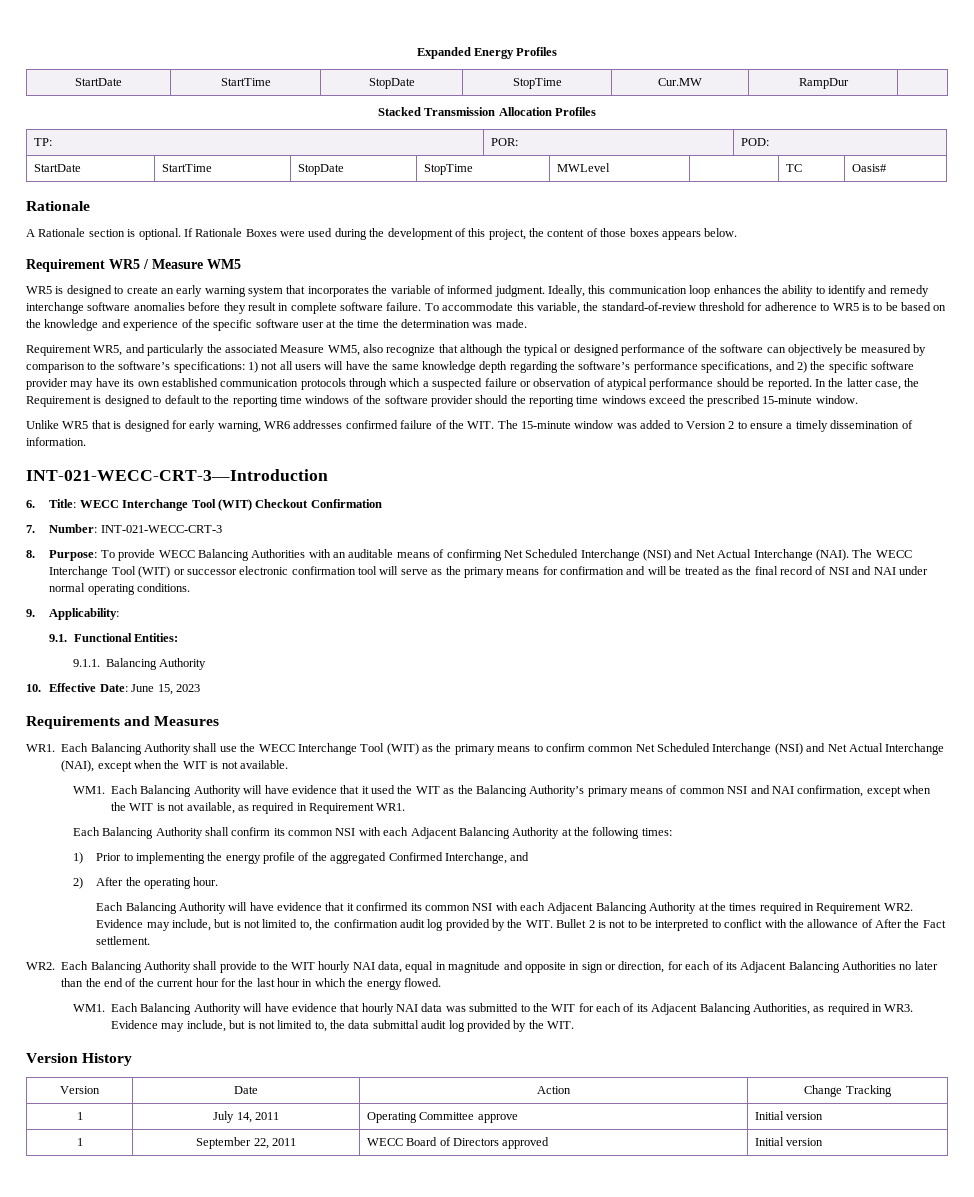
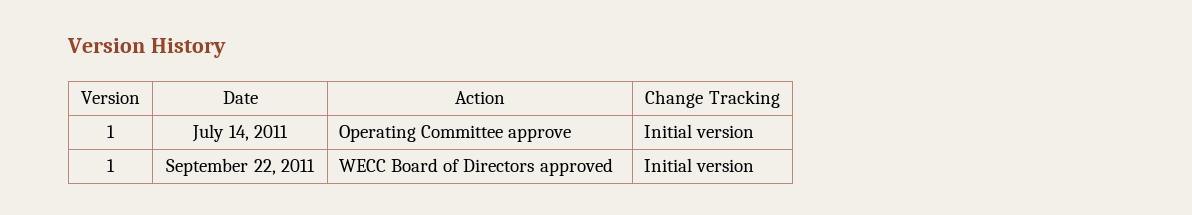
- Expanded Energy Profiles
- StartDate | StartTime | StopDate | StopTime | Cur.MW | RampDur |
- Stacked Transmission Allocation Profiles
- TP: | POR: | POD:
- StartDate | StartTime | StopDate | StopTime | MWLevel | | TC | Oasis#
- Rationale
- A Rationale section is optional. If Rationale Boxes were used during the development of this project, the content of those boxes appears below.
- Requirement WR5 / Measure WM5
- WR5 is designed to create an early warning system that incorporates the variable of informed judgment. Ideally, this communication loop enhances the ability to identify and remedy interchange software anomalies before they result in complete software failure. To accommodate this variable, the standard-of-review threshold for adherence to WR5 is to be based on the knowledge and experience of the specific software user at the time the determination was made.
- Requirement WR5, and particularly the associated Measure WM5, also recognize that although the typical or designed performance of the software can objectively be measured by comparison to the software’s specifications: 1) not all users will have the same knowledge depth regarding the software’s performance specifications, and 2) the specific software provider may have its own established communication protocols through which a suspected failure or observation of atypical performance should be reported. In the latter case, the Requirement is designed to default to the reporting time windows of the software provider should the reporting time windows exceed the prescribed 15-minute window.
- Unlike WR5 that is designed for early warning, WR6 addresses confirmed failure of the WIT. The 15-minute window was added to Version 2 to ensure a timely dissemination of information.
- INT-021-WECC-CRT-3—Introduction
- 6. Title: WECC Interchange Tool (WIT) Checkout Confirmation
- 7. Number: INT-021-WECC-CRT-3
- 8. Purpose: To provide WECC Balancing Authorities with an auditable means of confirming Net Scheduled Interchange (NSI) and Net Actual Interchange (NAI). The WECC Interchange Tool (WIT) or successor electronic confirmation tool will serve as the primary means for confirmation and will be treated as the final record of NSI and NAI under normal operating conditions.
- 9. Applicability:
- 9.1. Functional Entities:
- 9.1.1. Balancing Authority
- 10. Effective Date: June 15, 2023
- Requirements and Measures
- WR1. Each Balancing Authority shall use the WECC Interchange Tool (WIT) as the primary means to confirm common Net Scheduled Interchange (NSI) and Net Actual Interchange (NAI), except when the WIT is not available.
- WM1. Each Balancing Authority will have evidence that it used the WIT as the Balancing Authority’s primary means of common NSI and NAI confirmation, except when the WIT is not available, as required in Requirement WR1.
- Each Balancing Authority shall confirm its common NSI with each Adjacent Balancing Authority at the following times:
- 1) Prior to implementing the energy profile of the aggregated Confirmed Interchange, and
- 2) After the operating hour.
- Each Balancing Authority will have evidence that it confirmed its common NSI with each Adjacent Balancing Authority at the times required in Requirement WR2. Evidence may include, but is not limited to, the confirmation audit log provided by the WIT. Bullet 2 is not to be interpreted to conflict with the allowance of After the Fact settlement.
- WR2. Each Balancing Authority shall provide to the WIT hourly NAI data, equal in magnitude and opposite in sign or direction, for each of its Adjacent Balancing Authorities no later than the end of the current hour for the last hour in which the energy flowed.
- WM1. Each Balancing Authority will have evidence that hourly NAI data was submitted to the WIT for each of its Adjacent Balancing Authorities, as required in WR3. Evidence may include, but is not limited to, the data submittal audit log provided by the WIT.

